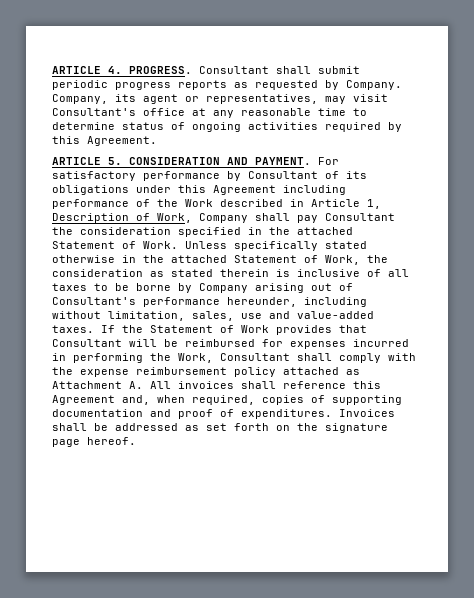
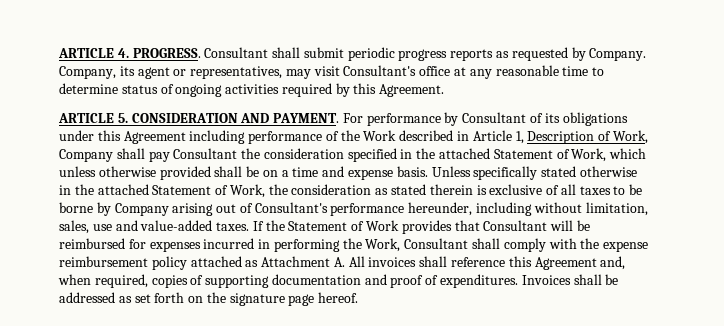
- For satisfactory performance by Consultant of its obligations under this Agreement including performance of the Work described in Article 1, Description of Work, Company shall pay Consultant the consideration specified in the attached Statement of Work.
+ For performance by Consultant of its obligations under this Agreement including performance of the Work described in Article 1, Description of Work, Company shall pay Consultant the consideration specified in the attached Statement of Work, which unless otherwise provided shall be on a time and expense basis.
- Unless specifically stated otherwise in the attached Statement of Work, the consideration as stated therein is inclusive of all taxes to be borne by Company arising out of Consultant's performance hereunder, including without limitation, sales, use and value-added taxes.
+ Unless specifically stated otherwise in the attached Statement of Work, the consideration as stated therein is exclusive of all taxes to be borne by Company arising out of Consultant's performance hereunder, including without limitation, sales, use and value-added taxes.

